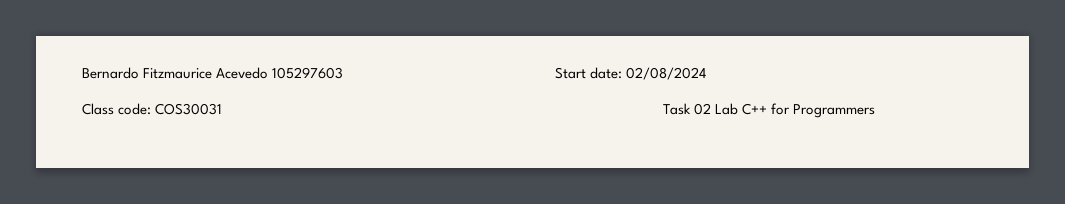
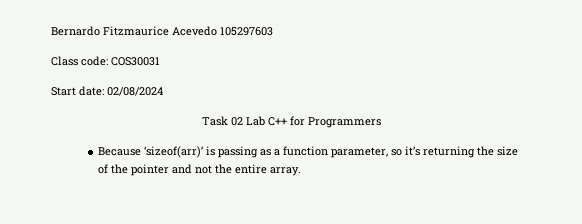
+ Because ‘sizeof(arr)’ is passing as a function parameter, so it’s returning the size of the pointer and not the entire array.

